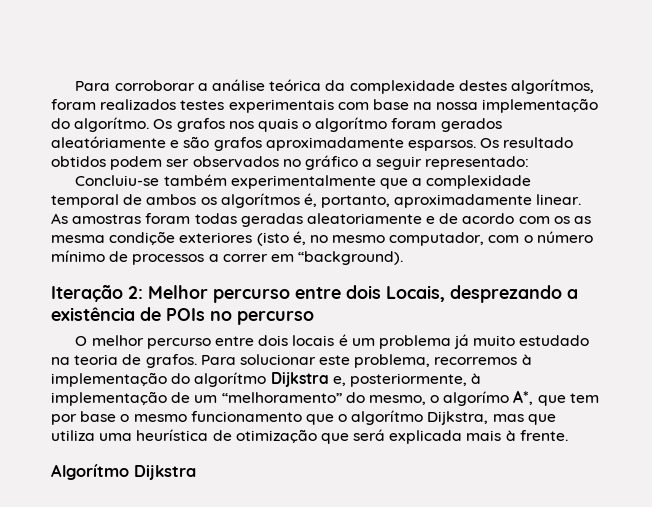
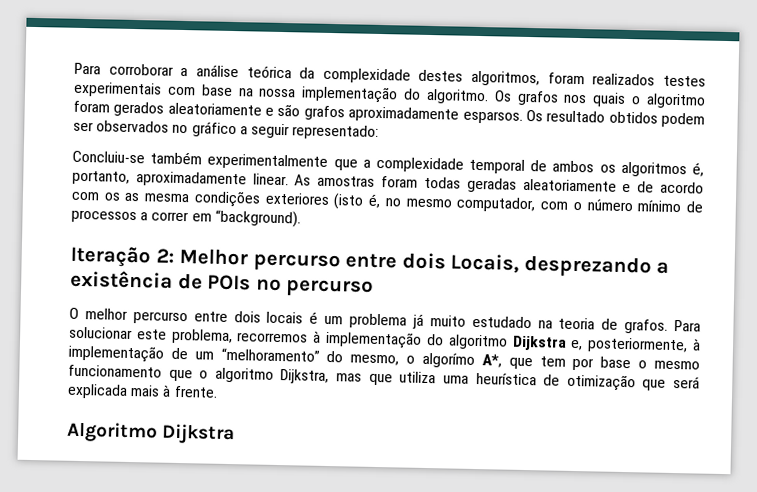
- Para corroborar a análise teórica da complexidade destes algorítmos, foram realizados testes experimentais com base na nossa implementação do algorítmo.
+ Para corroborar a análise teórica da complexidade destes algoritmos, foram realizados testes experimentais com base na nossa implementação do algoritmo.
- Os grafos nos quais o algorítmo foram gerados aleatóriamente e são grafos aproximadamente esparsos.
+ Os grafos nos quais o algoritmo foram gerados aleatoriamente e são grafos aproximadamente esparsos.
- Concluiu-se também experimentalmente que a complexidade temporal de ambos os algorítmos é, portanto, aproximadamente linear.
+ Concluiu-se também experimentalmente que a complexidade temporal de ambos os algoritmos é, portanto, aproximadamente linear.
- As amostras foram todas geradas aleatoriamente e de acordo com os as mesma condiçõe exteriores (isto é, no mesmo computador, com o número mínimo de processos a correr em “background).
+ As amostras foram todas geradas aleatoriamente e de acordo com os as mesma condições exteriores (isto é, no mesmo computador, com o número mínimo de processos a correr em “background).
- Para solucionar este problema, recorremos à implementação do algorítmo Dijkstra e, posteriormente, à implementação de um “melhoramento” do mesmo, o algorímo A*, que tem por base o mesmo funcionamento que o algorítmo Dijkstra, mas que utiliza uma heurística de otimização que será explicada mais à frente.
+ Para solucionar este problema, recorremos à implementação do algoritmo Dijkstra e, posteriormente, à implementação de um “melhoramento” do mesmo, o algorímo A*, que tem por base o mesmo funcionamento que o algoritmo Dijkstra, mas que utiliza uma heurística de otimização que será explicada mais à frente.
- Algorítmo Dijkstra
+ Algoritmo Dijkstra

